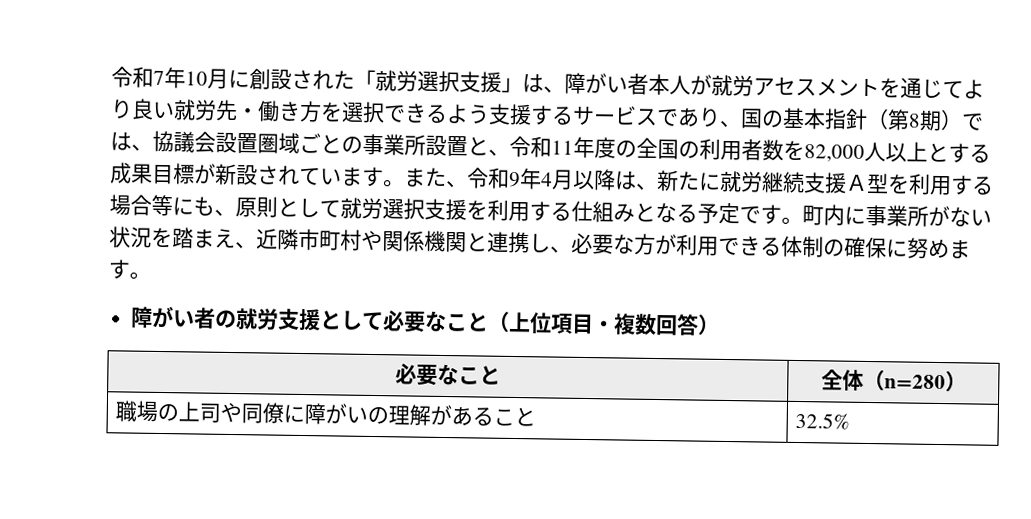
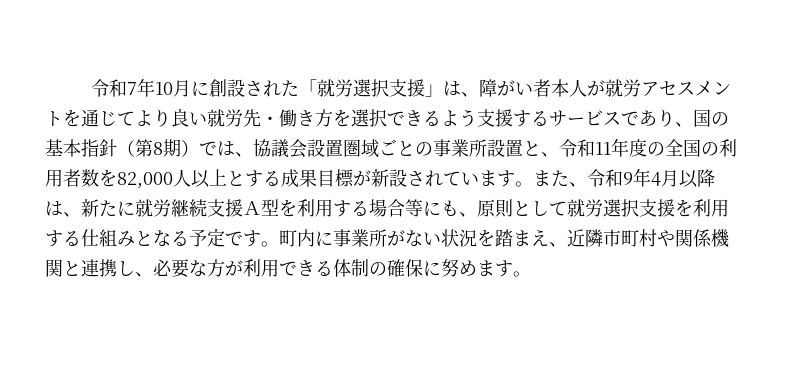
- 障がい者の就労支援として必要なこと（上位項目・複数回答）
- 必要なこと | 全体（n=280）
- 職場の上司や同僚に障がいの理解があること | 32.5%

